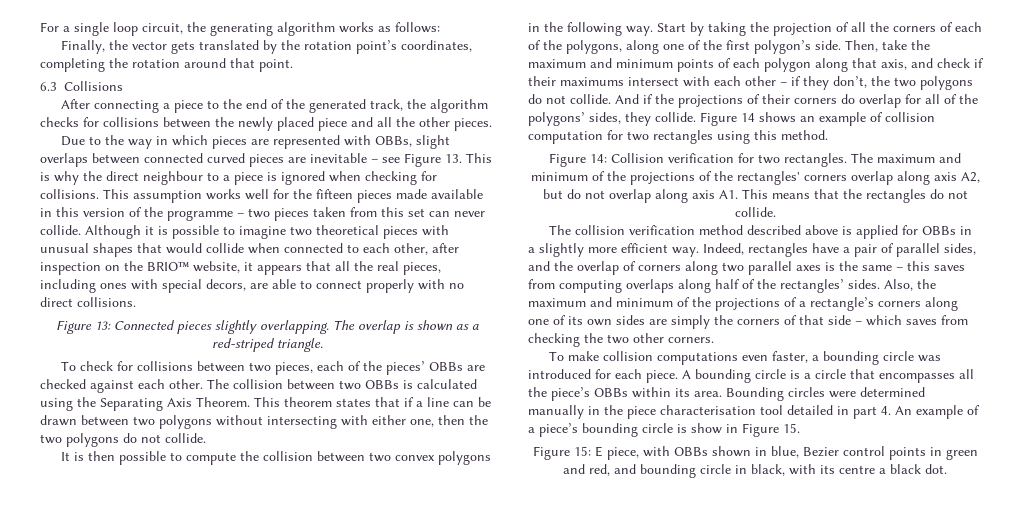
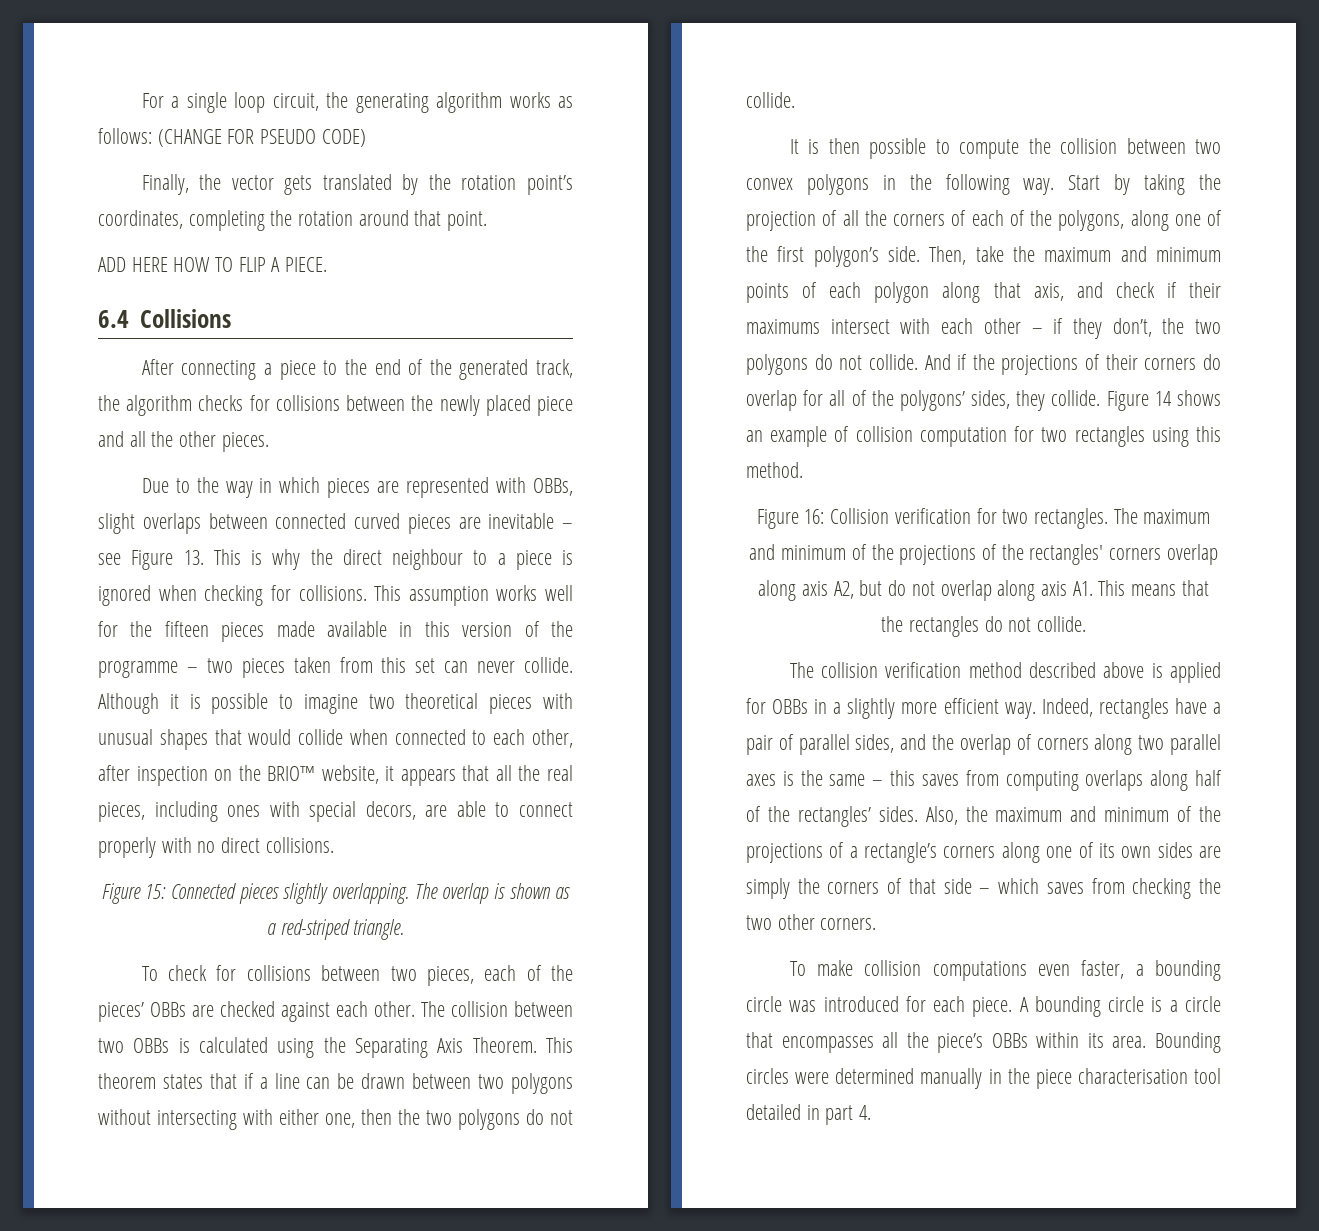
- For a single loop circuit, the generating algorithm works as follows:
+ For a single loop circuit, the generating algorithm works as follows: (CHANGE FOR PSEUDO CODE)
- 6.3 Collisions
+ ADD HERE HOW TO FLIP A PIECE.
+ 6.4 Collisions
- Figure 13: Connected pieces slightly overlapping.
+ Figure 15: Connected pieces slightly overlapping.
- Figure 14: Collision verification for two rectangles.
+ Figure 16: Collision verification for two rectangles.
- Bounding circles were determined manually in the piece characterisation tool detailed in part 4. An example of a piece’s bounding circle is show in Figure 15.
- Figure 15: E piece, with OBBs shown in blue, Bezier control points in green and red, and bounding circle in black, with its centre a black dot.
+ Bounding circles were determined manually in the piece characterisation tool detailed in part 4.

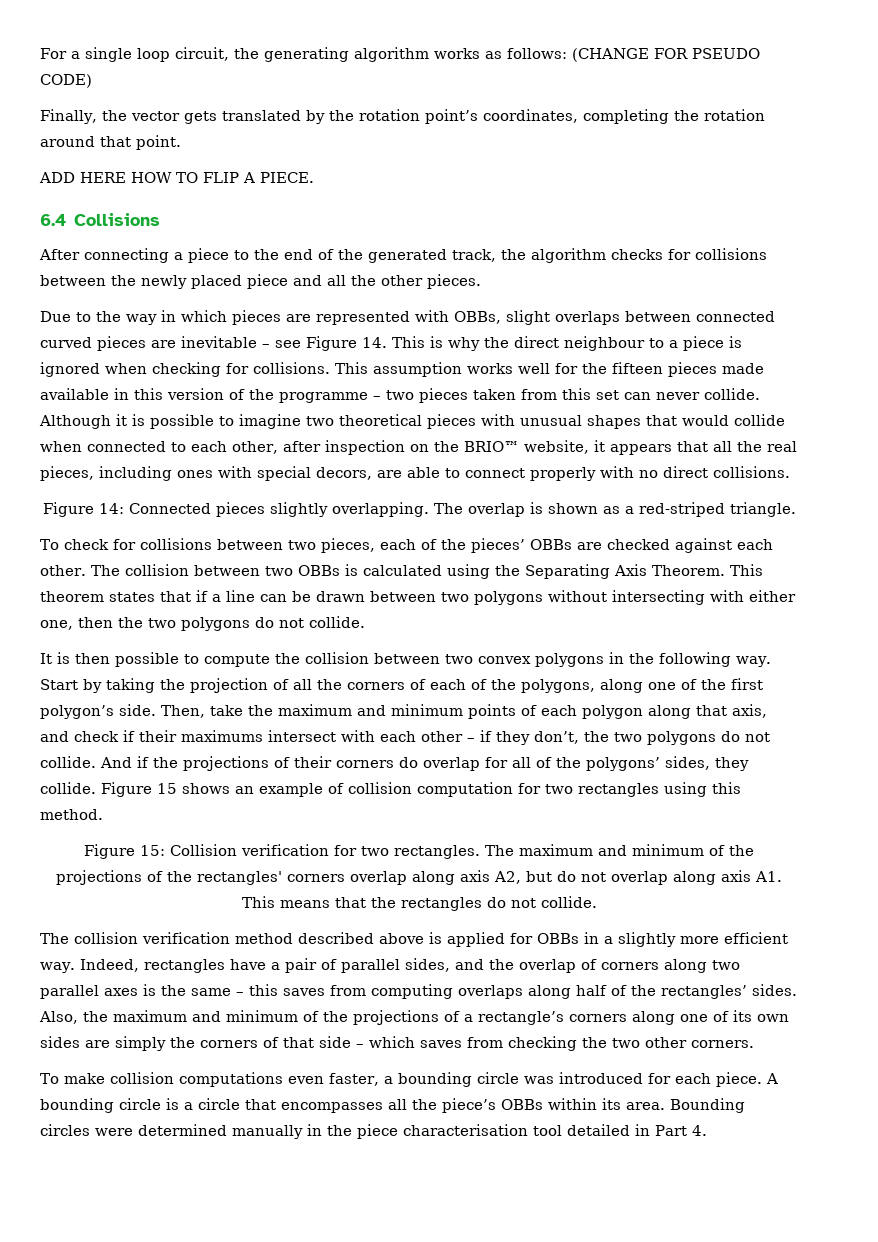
- Due to the way in which pieces are represented with OBBs, slight overlaps between connected curved pieces are inevitable – see Figure 13. This is why the direct neighbour to a piece is ignored when checking for collisions.
+ Due to the way in which pieces are represented with OBBs, slight overlaps between connected curved pieces are inevitable – see Figure 14. This is why the direct neighbour to a piece is ignored when checking for collisions.
- Figure 15: Connected pieces slightly overlapping.
+ Figure 14: Connected pieces slightly overlapping.
- Figure 14 shows an example of collision computation for two rectangles using this method.
+ Figure 15 shows an example of collision computation for two rectangles using this method.
- Figure 16: Collision verification for two rectangles.
+ Figure 15: Collision verification for two rectangles.
- Bounding circles were determined manually in the piece characterisation tool detailed in part 4.
+ Bounding circles were determined manually in the piece characterisation tool detailed in Part 4.

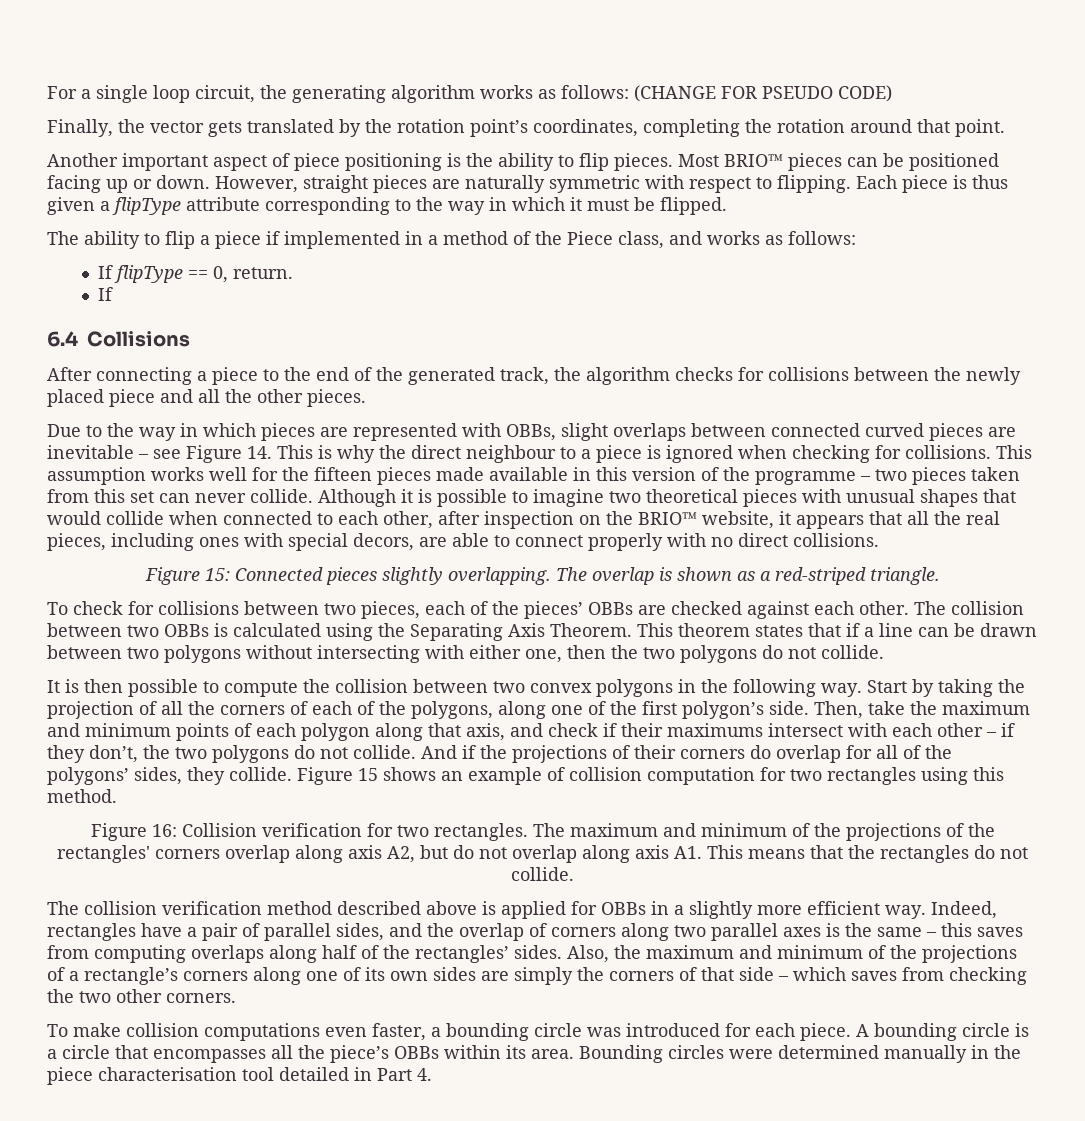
- ADD HERE HOW TO FLIP A PIECE.
+ Another important aspect of piece positioning is the ability to flip pieces. Most BRIO™ pieces can be positioned facing up or down. However, straight pieces are naturally symmetric with respect to flipping. Each piece is thus given a flipType attribute corresponding to the way in which it must be flipped.
+ The ability to flip a piece if implemented in a method of the Piece class, and works as follows:
+ If flipType == 0, return.
+ If
- Figure 14: Connected pieces slightly overlapping.
+ Figure 15: Connected pieces slightly overlapping.
- Figure 15: Collision verification for two rectangles.
+ Figure 16: Collision verification for two rectangles.

